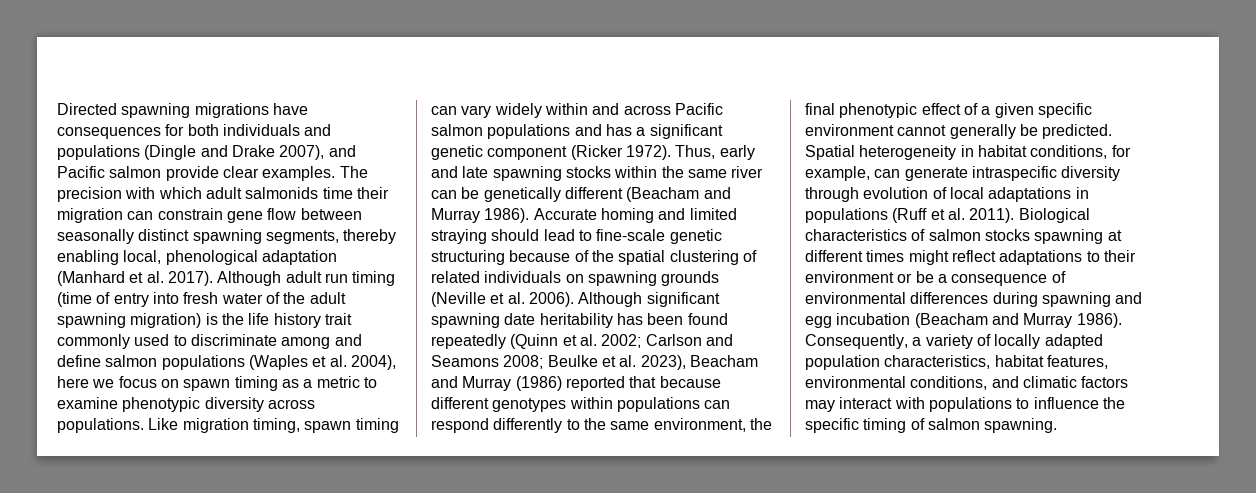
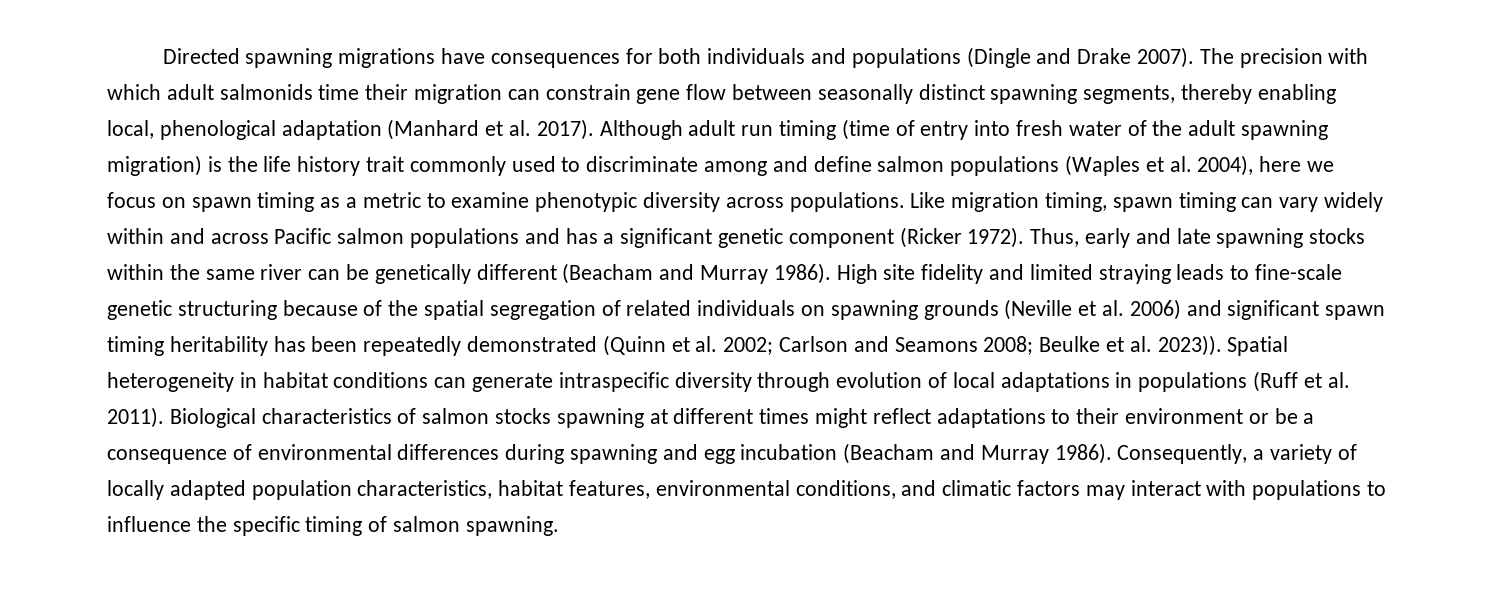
- Directed spawning migrations have consequences for both individuals and populations (Dingle and Drake 2007), and Pacific salmon provide clear examples.
+ Directed spawning migrations have consequences for both individuals and populations (Dingle and Drake 2007).
- Accurate homing and limited straying should lead to fine-scale genetic structuring because of the spatial clustering of related individuals on spawning grounds (Neville et al. 2006). Although significant spawning date heritability has been found repeatedly (Quinn et al. 2002; Carlson and Seamons 2008; Beulke et al. 2023), Beacham and Murray (1986) reported that because different genotypes within populations can respond differently to the same environment, the final phenotypic effect of a given specific environment cannot generally be predicted.
+ High site fidelity and limited straying leads to fine-scale genetic structuring because of the spatial segregation of related individuals on spawning grounds (Neville et al. 2006) and significant spawn timing heritability has been repeatedly demonstrated (Quinn et al. 2002; Carlson and Seamons 2008; Beulke et al. 2023)).
- Spatial heterogeneity in habitat conditions, for example, can generate intraspecific diversity through evolution of local adaptations in populations (Ruff et al. 2011).
+ Spatial heterogeneity in habitat conditions can generate intraspecific diversity through evolution of local adaptations in populations (Ruff et al. 2011).

